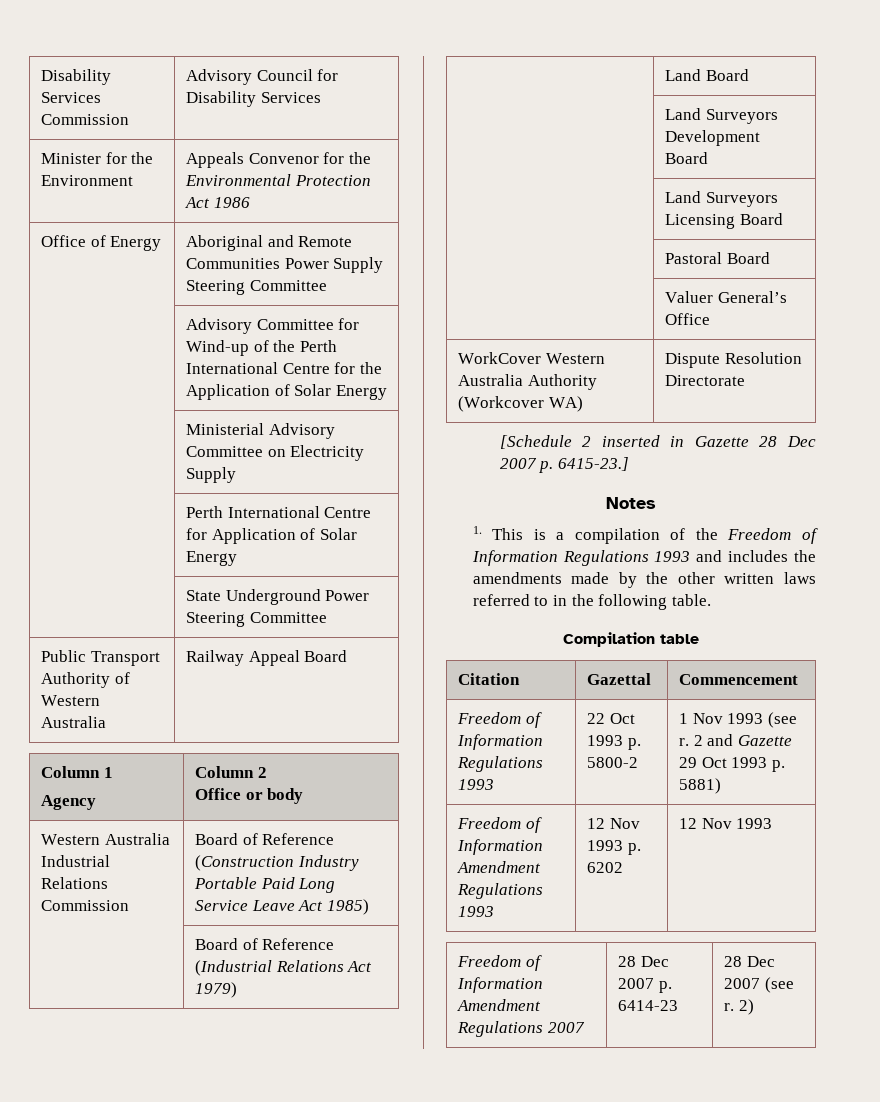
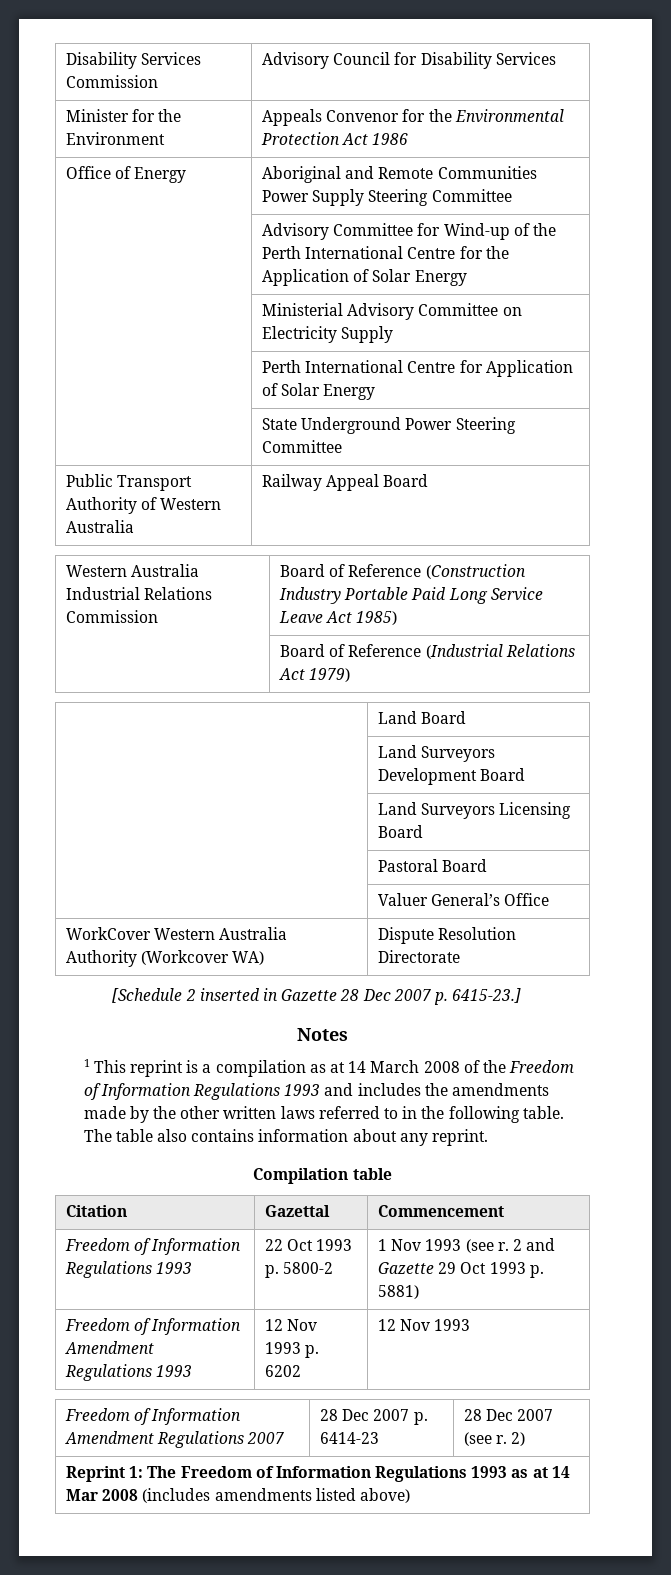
- Column 1
- Agency | Column 2
- Office or body
- 1. This is a compilation of the Freedom of Information Regulations 1993 and includes the amendments made by the other written laws referred to in the following table.
+ 1 This reprint is a compilation as at 14 March 2008 of the Freedom of Information Regulations 1993 and includes the amendments made by the other written laws referred to in the following table. The table also contains information about any reprint.
+ Reprint 1: The Freedom of Information Regulations 1993 as at 14 Mar 2008 (includes amendments listed above)

